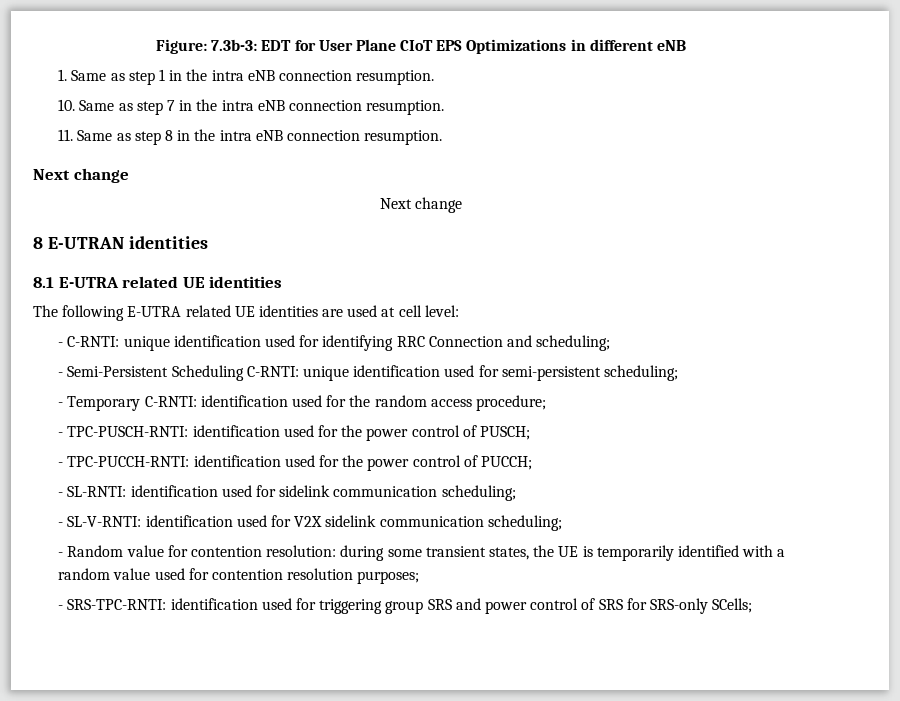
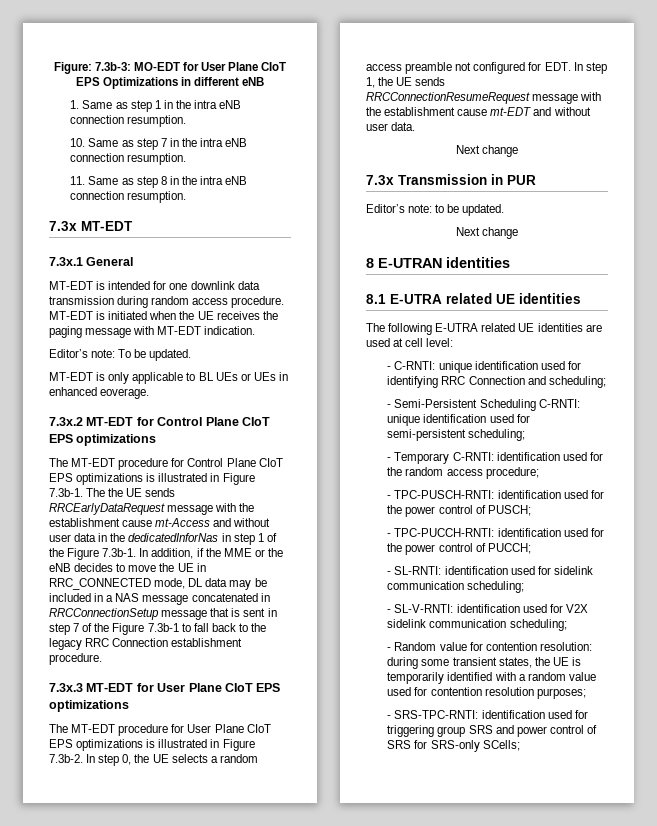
- Figure: 7.3b-3: EDT for User Plane CIoT EPS Optimizations in different eNB
+ Figure: 7.3b-3: MO-EDT for User Plane CIoT EPS Optimizations in different eNB
  11. Same as step 8 in the intra eNB connection resumption.
+ 7.3x MT-EDT
+ 7.3x.1 General
+ MT-EDT is intended for one downlink data transmission during random access procedure. MT-EDT is initiated when the UE receives the paging message with MT-EDT indication.
+ Editor’s note: To be updated.
+ MT-EDT is only applicable to BL UEs or UEs in enhanced eoverage.
+ 7.3x.2 MT-EDT for Control Plane CIoT EPS optimizations
+ The MT-EDT procedure for Control Plane CIoT EPS optimizations is illustrated in Figure 7.3b-1. The the UE sends RRCEarlyDataRequest message with the establishment cause mt-Access and without user data in the dedicatedInforNas in step 1 of the Figure 7.3b-1. In addition, if the MME or the eNB decides to move the UE in RRC_CONNECTED mode, DL data may be included in a NAS message concatenated in RRCConnectionSetup message that is sent in step 7 of the Figure 7.3b-1 to fall back to the legacy RRC Connection establishment procedure.
+ 7.3x.3 MT-EDT for User Plane CIoT EPS optimizations
+ The MT-EDT procedure for User Plane CIoT EPS optimizations is illustrated in Figure 7.3b-2. In step 0, the UE selects a random access preamble not configured for EDT. In step 1, the UE sends RRCConnectionResumeRequest message with the establishment cause mt-EDT and without user data.
  Next change
+ 7.3x Transmission in PUR
+ Editor’s note: to be updated.

